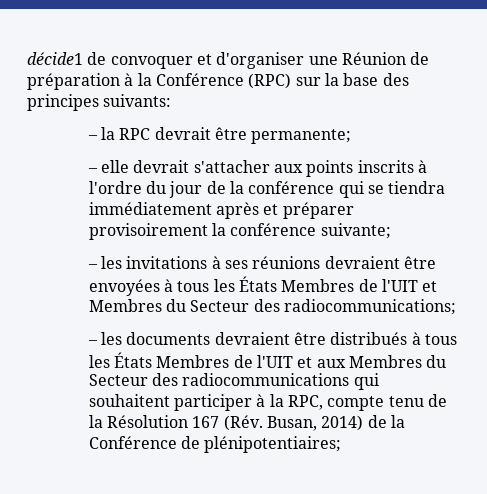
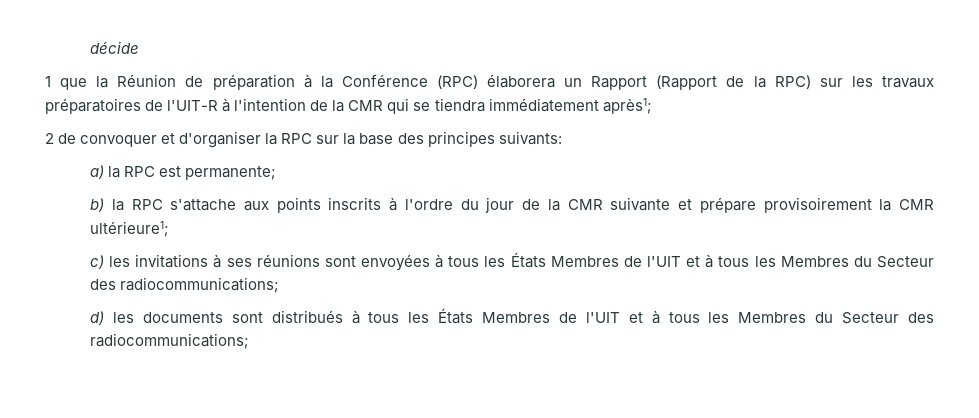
- décide1 de convoquer et d'organiser une Réunion de préparation à la Conférence (RPC) sur la base des principes suivants:
+ décide
+ 1 que la Réunion de préparation à la Conférence (RPC) élaborera un Rapport (Rapport de la RPC) sur les travaux préparatoires de l'UIT-R à l'intention de la CMR qui se tiendra immédiatement après1;
+ 2 de convoquer et d'organiser la RPC sur la base des principes suivants:
- – la RPC devrait être permanente;
+ a) la RPC est permanente;
- – elle devrait s'attacher aux points inscrits à l'ordre du jour de la conférence qui se tiendra immédiatement après et préparer provisoirement la conférence suivante;
- – les invitations à ses réunions devraient être envoyées à tous les États Membres de l'UIT et Membres du Secteur des radiocommunications;
+ b) la RPC s'attache aux points inscrits à l'ordre du jour de la CMR suivante et prépare provisoirement la CMR ultérieure1;
+ c) les invitations à ses réunions sont envoyées à tous les États Membres de l'UIT et à tous les Membres du Secteur des radiocommunications;
- – les documents devraient être distribués à tous les États Membres de l'UIT et aux Membres du Secteur des radiocommunications qui souhaitent participer à la RPC, compte tenu de la Résolution 167 (Rév. Busan, 2014) de la Conférence de plénipotentiaires;
+ d) les documents sont distribués à tous les États Membres de l'UIT et à tous les Membres du Secteur des radiocommunications;

